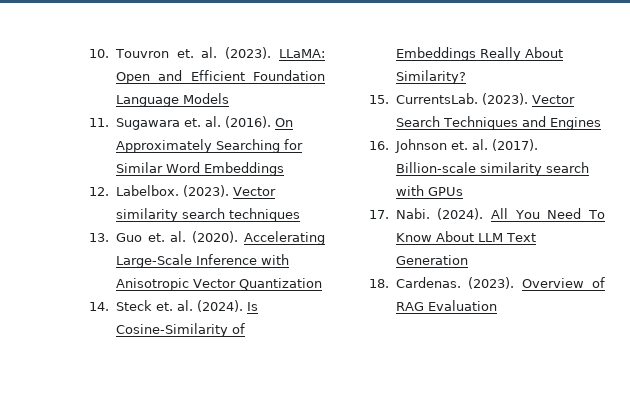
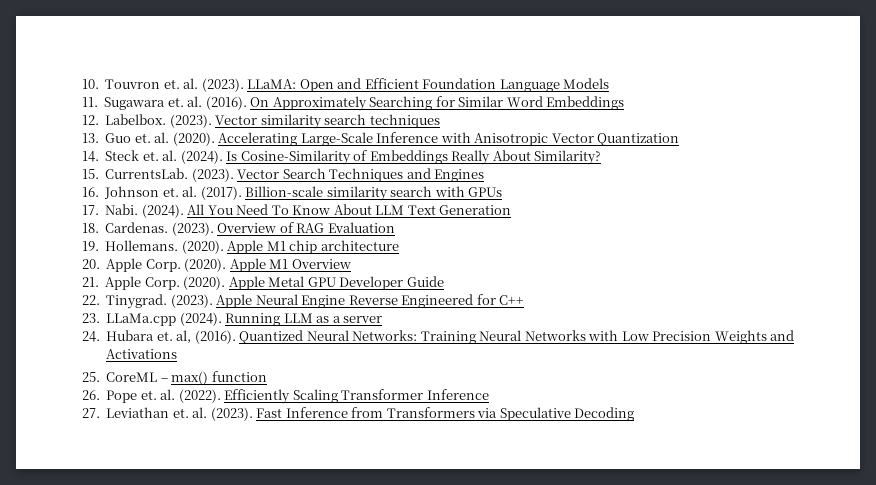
+ 19. Hollemans. (2020). Apple M1 chip architecture
+ 20. Apple Corp. (2020). Apple M1 Overview
+ 21. Apple Corp. (2020). Apple Metal GPU Developer Guide
+ 22. Tinygrad. (2023). Apple Neural Engine Reverse Engineered for C++
+ 23. LLaMa.cpp (2024). Running LLM as a server
+ 24. Hubara et. al, (2016). Quantized Neural Networks: Training Neural Networks with Low Precision Weights and Activations
+ 25. CoreML – max() function
+ 26. Pope et. al. (2022). Efficiently Scaling Transformer Inference
+ 27. Leviathan et. al. (2023). Fast Inference from Transformers via Speculative Decoding

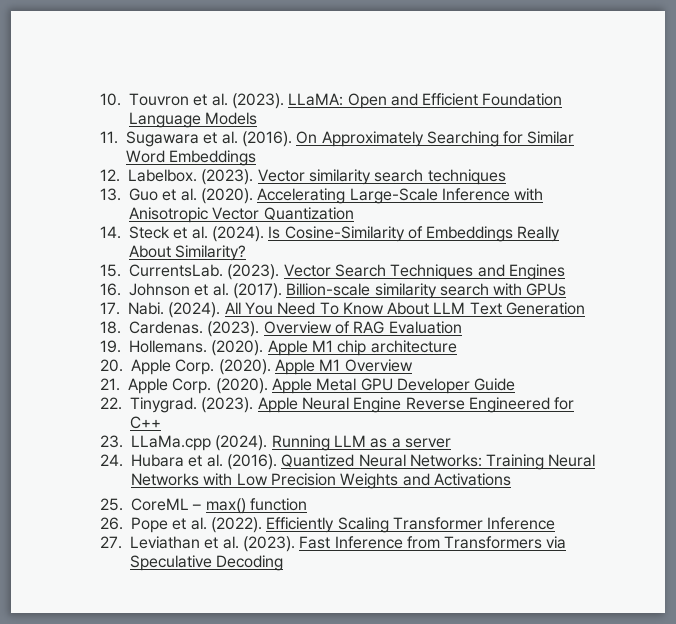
- 10. Touvron et. al. (2023).
+ 10. Touvron et al. (2023).
- 11. Sugawara et. al. (2016).
+ 11. Sugawara et al. (2016).
- 13. Guo et. al. (2020).
+ 13. Guo et al. (2020).
- 14. Steck et. al. (2024).
+ 14. Steck et al. (2024).
- 16. Johnson et. al. (2017).
+ 16. Johnson et al. (2017).
- 24. Hubara et. al, (2016).
+ 24. Hubara et al. (2016).
- 26. Pope et. al. (2022).
+ 26. Pope et al. (2022).
- 27. Leviathan et. al. (2023).
+ 27. Leviathan et al. (2023).

